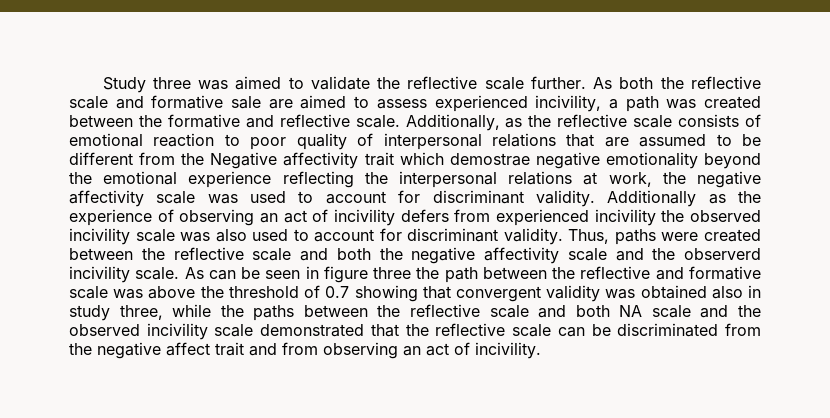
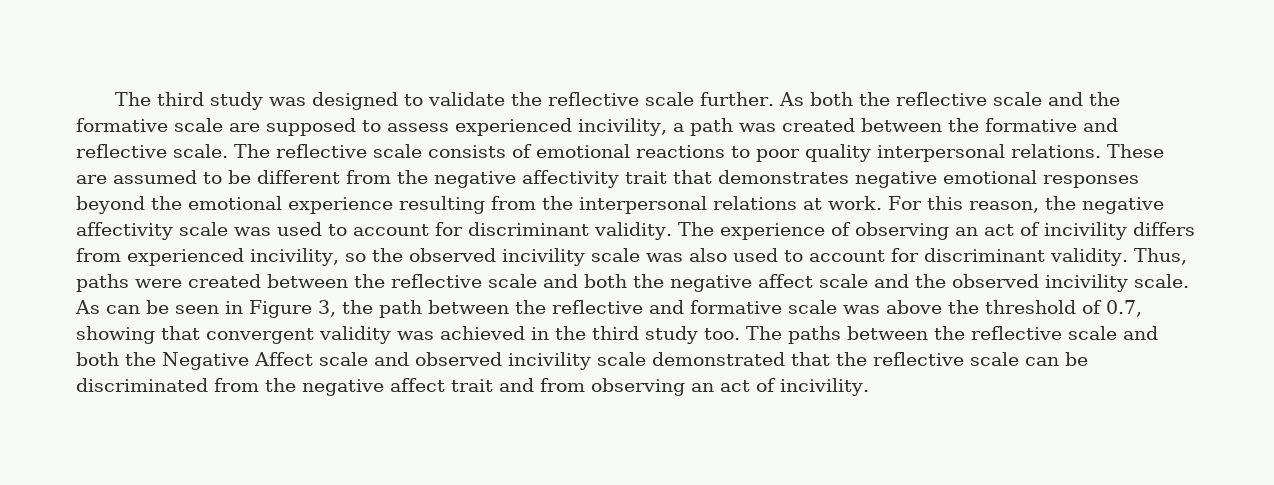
- Study three was aimed to validate the reflective scale further.
+ The third study was designed to validate the reflective scale further.
- As both the reflective scale and formative sale are aimed to assess experienced incivility, a path was created between the formative and reflective scale.
+ As both the reflective scale and the formative scale are supposed to assess experienced incivility, a path was created between the formative and reflective scale.
- Additionally, as the reflective scale consists of emotional reaction to poor quality of interpersonal relations that are assumed to be different from the Negative affectivity trait which demostrae negative emotionality beyond the emotional experience reflecting the interpersonal relations at work, the negative affectivity scale was used to account for discriminant validity.
+ The reflective scale consists of emotional reactions to poor quality interpersonal relations. These are assumed to be different from the negative affectivity trait that demonstrates negative emotional responses beyond the emotional experience resulting from the interpersonal relations at work. For this reason, the negative affectivity scale was used to account for discriminant validity.
- Additionally as the experience of observing an act of incivility defers from experienced incivility the observed incivility scale was also used to account for discriminant validity.
+ The experience of observing an act of incivility differs from experienced incivility, so the observed incivility scale was also used to account for discriminant validity.
- Thus, paths were created between the reflective scale and both the negative affectivity scale and the observerd incivility scale.
+ Thus, paths were created between the reflective scale and both the negative affect scale and the observed incivility scale.
- As can be seen in figure three the path between the reflective and formative scale was above the threshold of 0.7 showing that convergent validity was obtained also in study three, while the paths between the reflective scale and both NA scale and the observed incivility scale demonstrated that the reflective scale can be discriminated from the negative affect trait and from observing an act of incivility.
+ As can be seen in Figure 3, the path between the reflective and formative scale was above the threshold of 0.7, showing that convergent validity was achieved in the third study too. The paths between the reflective scale and both the Negative Affect scale and observed incivility scale demonstrated that the reflective scale can be discriminated from the negative affect trait and from observing an act of incivility.

